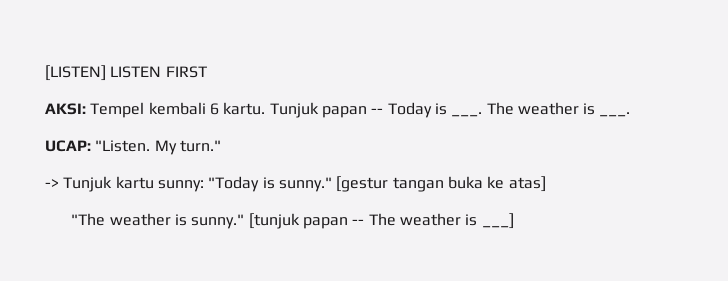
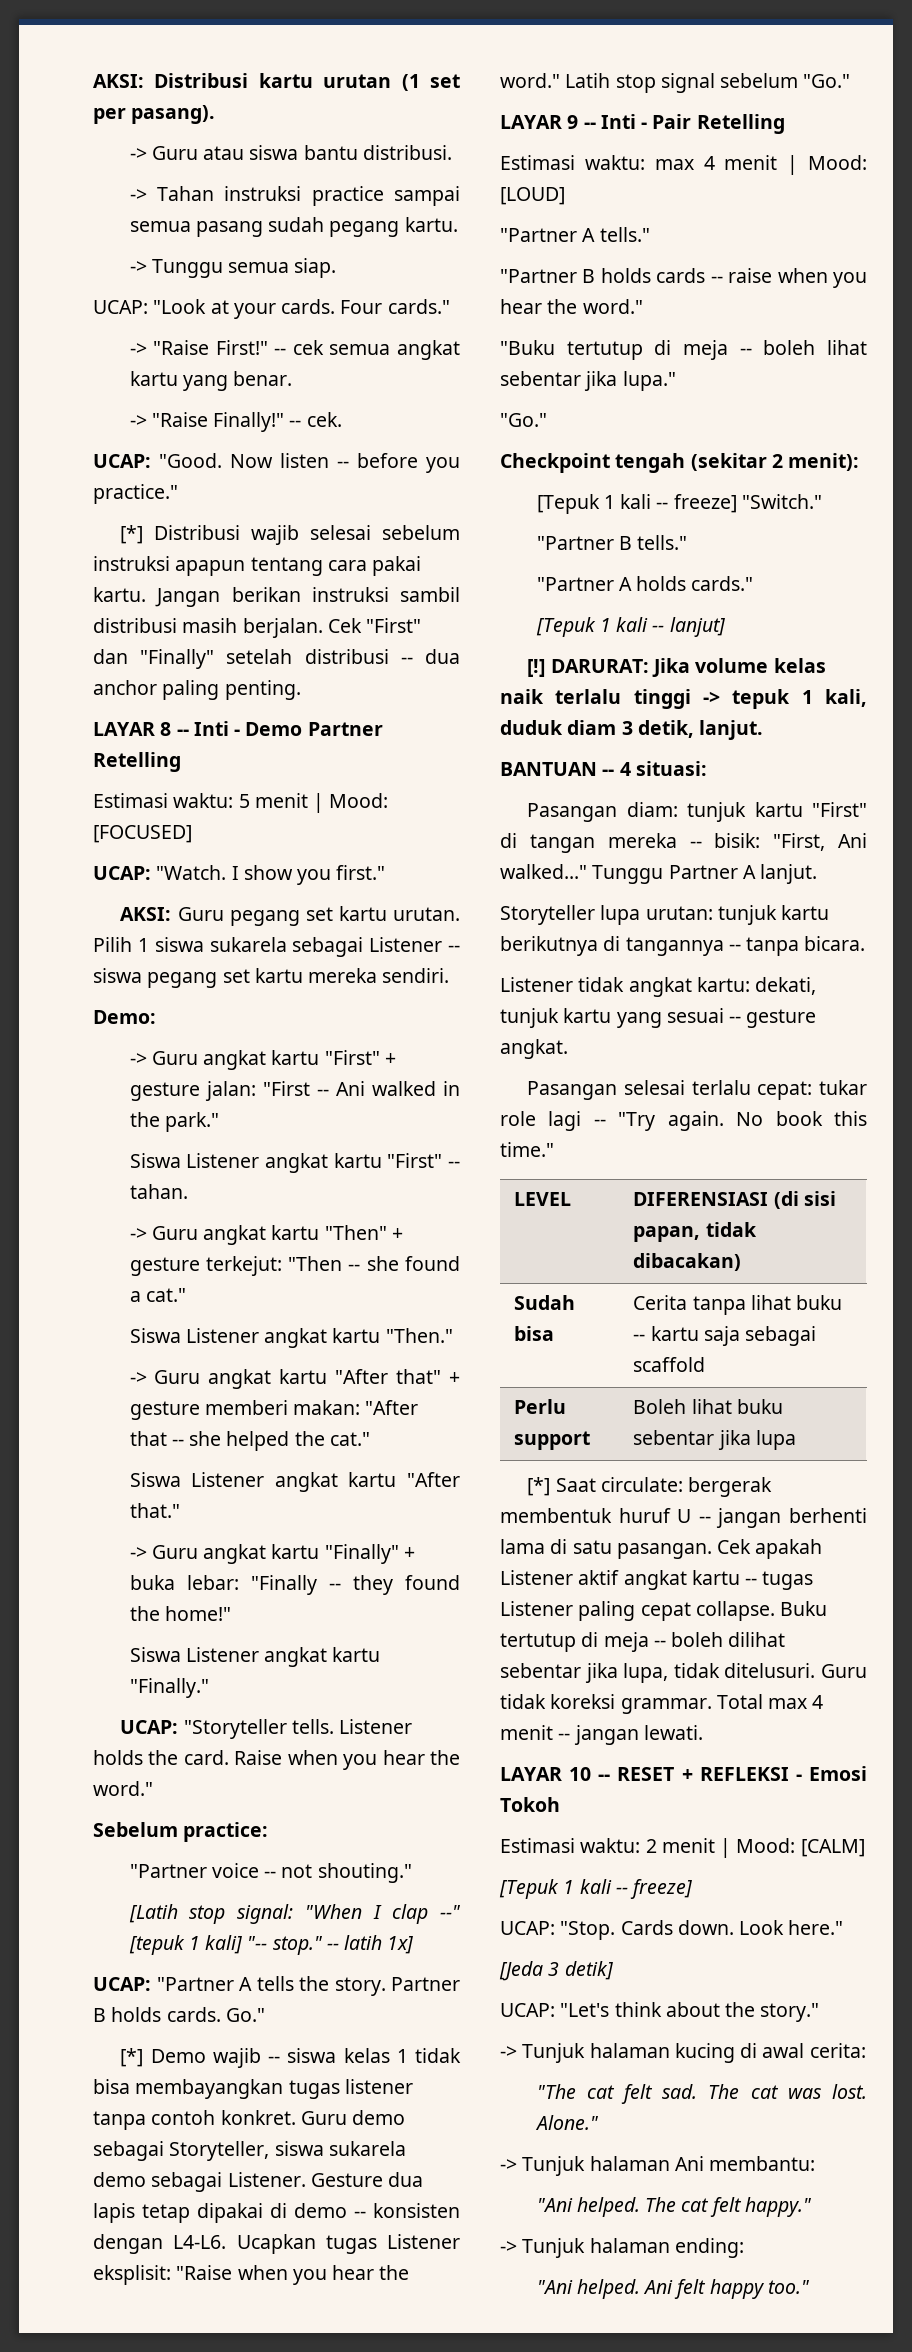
- [LISTEN] LISTEN FIRST
- AKSI: Tempel kembali 6 kartu. Tunjuk papan -- Today is ___. The weather is ___.
- UCAP: "Listen. My turn."
- -> Tunjuk kartu sunny: "Today is sunny." [gestur tangan buka ke atas]
- "The weather is sunny." [tunjuk papan -- The weather is ___]
+ AKSI: Distribusi kartu urutan (1 set per pasang).
+ -> Guru atau siswa bantu distribusi.
+ -> Tahan instruksi practice sampai semua pasang sudah pegang kartu.
+ -> Tunggu semua siap.
+ UCAP: "Look at your cards. Four cards."
+ -> "Raise First!" -- cek semua angkat kartu yang benar.
+ -> "Raise Finally!" -- cek.
+ UCAP: "Good. Now listen -- before you practice."
+ [*] Distribusi wajib selesai sebelum instruksi apapun tentang cara pakai kartu. Jangan berikan instruksi sambil distribusi masih berjalan. Cek "First" dan "Finally" setelah distribusi -- dua anchor paling penting.
+ LAYAR 8 -- Inti - Demo Partner Retelling
+ Estimasi waktu: 5 menit | Mood: [FOCUSED]
+ UCAP: "Watch. I show you first."
+ AKSI: Guru pegang set kartu urutan. Pilih 1 siswa sukarela sebagai Listener -- siswa pegang set kartu mereka sendiri.
+ Demo:
+ -> Guru angkat kartu "First" + gesture jalan: "First -- Ani walked in the park."
+ Siswa Listener angkat kartu "First" -- tahan.
+ -> Guru angkat kartu "Then" + gesture terkejut: "Then -- she found a cat."
+ Siswa Listener angkat kartu "Then."
+ -> Guru angkat kartu "After that" + gesture memberi makan: "After that -- she helped the cat."
+ Siswa Listener angkat kartu "After that."
+ -> Guru angkat kartu "Finally" + buka lebar: "Finally -- they found the home!"
+ Siswa Listener angkat kartu "Finally."
+ UCAP: "Storyteller tells. Listener holds the card. Raise when you hear the word."
+ Sebelum practice:
+ "Partner voice -- not shouting."
+ [Latih stop signal: "When I clap --" [tepuk 1 kali] "-- stop." -- latih 1x]
+ UCAP: "Partner A tells the story. Partner B holds cards. Go."
+ [*] Demo wajib -- siswa kelas 1 tidak bisa membayangkan tugas listener tanpa contoh konkret. Guru demo sebagai Storyteller, siswa sukarela demo sebagai Listener. Gesture dua lapis tetap dipakai di demo -- konsisten dengan L4-L6. Ucapkan tugas Listener eksplisit: "Raise when you hear the word." Latih stop signal sebelum "Go."
+ LAYAR 9 -- Inti - Pair Retelling
+ Estimasi waktu: max 4 menit | Mood: [LOUD]
+ "Partner A tells."
+ "Partner B holds cards -- raise when you hear the word."
+ "Buku tertutup di meja -- boleh lihat sebentar jika lupa."
+ "Go."
+ Checkpoint tengah (sekitar 2 menit):
+ [Tepuk 1 kali -- freeze] "Switch."
+ "Partner B tells."
+ "Partner A holds cards."
+ [Tepuk 1 kali -- lanjut]
+ [!] DARURAT: Jika volume kelas naik terlalu tinggi -> tepuk 1 kali, duduk diam 3 detik, lanjut.
+ BANTUAN -- 4 situasi:
+ Pasangan diam: tunjuk kartu "First" di tangan mereka -- bisik: "First, Ani walked..." Tunggu Partner A lanjut.
+ Storyteller lupa urutan: tunjuk kartu berikutnya di tangannya -- tanpa bicara.
+ Listener tidak angkat kartu: dekati, tunjuk kartu yang sesuai -- gesture angkat.
+ Pasangan selesai terlalu cepat: tukar role lagi -- "Try again. No book this time."
+ LEVEL | DIFERENSIASI (di sisi papan, tidak dibacakan)
+ Sudah bisa | Cerita tanpa lihat buku -- kartu saja sebagai scaffold
+ Perlu support | Boleh lihat buku sebentar jika lupa
+ [*] Saat circulate: bergerak membentuk huruf U -- jangan berhenti lama di satu pasangan. Cek apakah Listener aktif angkat kartu -- tugas Listener paling cepat collapse. Buku tertutup di meja -- boleh dilihat sebentar jika lupa, tidak ditelusuri. Guru tidak koreksi grammar. Total max 4 menit -- jangan lewati.
+ LAYAR 10 -- RESET + REFLEKSI - Emosi Tokoh
+ Estimasi waktu: 2 menit | Mood: [CALM]
+ [Tepuk 1 kali -- freeze]
+ UCAP: "Stop. Cards down. Look here."
+ [Jeda 3 detik]
+ UCAP: "Let's think about the story."
+ -> Tunjuk halaman kucing di awal cerita:
+ "The cat felt sad. The cat was lost. Alone."
+ -> Tunjuk halaman Ani membantu:
+ "Ani helped. The cat felt happy."
+ -> Tunjuk halaman ending:
+ "Ani helped. Ani felt happy too."

